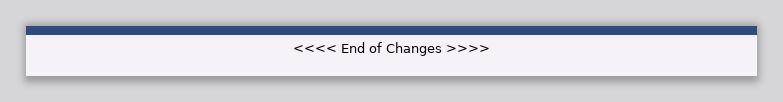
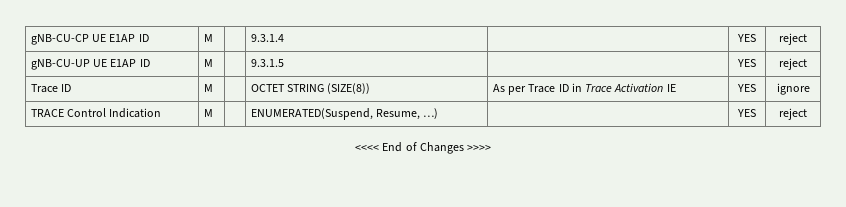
+ gNB-CU-CP UE E1AP ID | M | | 9.3.1.4 | | YES | reject
+ gNB-CU-UP UE E1AP ID | M | | 9.3.1.5 | | YES | reject
+ Trace ID | M | | OCTET STRING (SIZE(8)) | As per Trace ID in Trace Activation IE | YES | ignore
+ TRACE Control Indication | M | | ENUMERATED(Suspend, Resume, …) | | YES | reject

